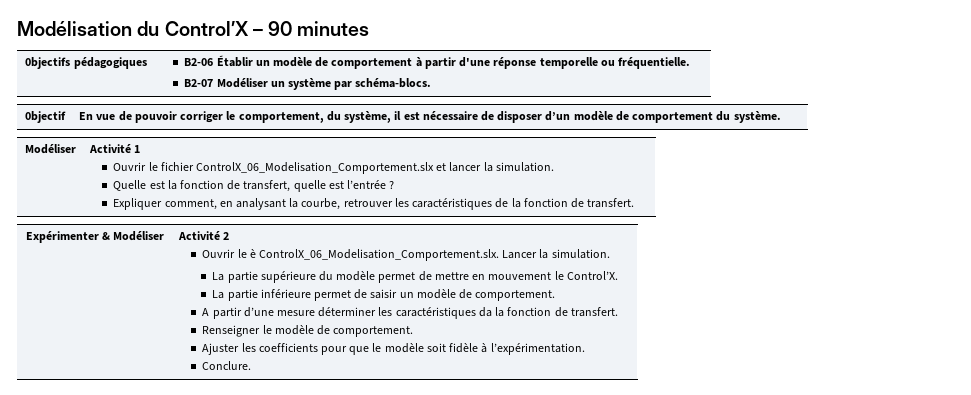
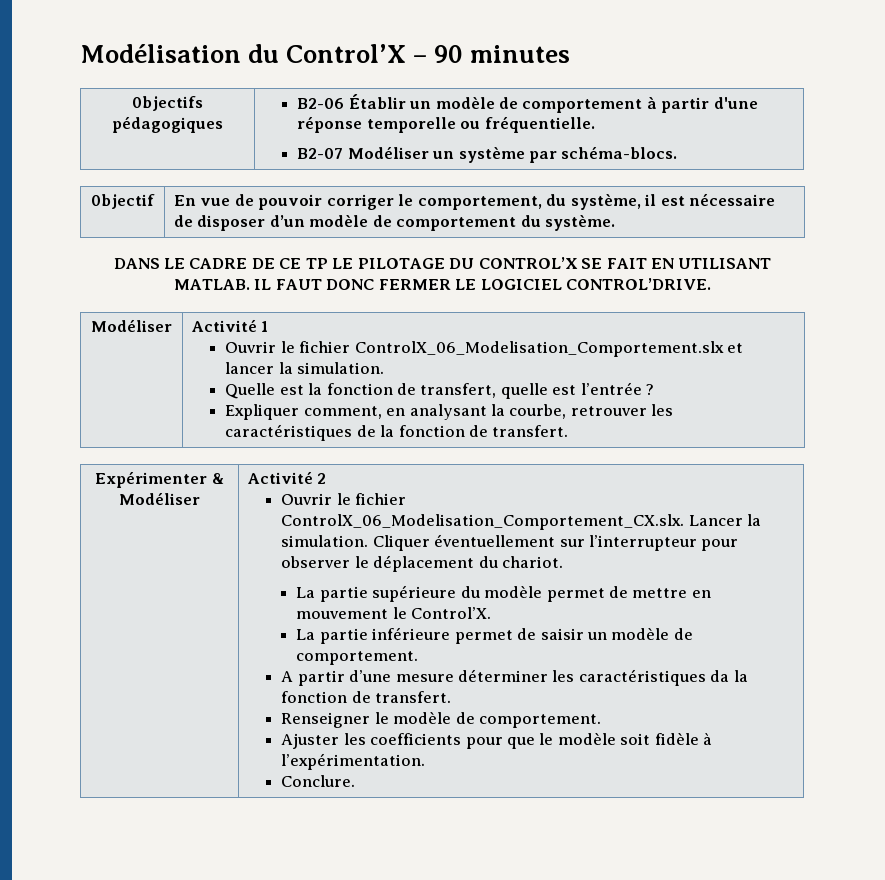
+ DANS LE CADRE DE CE TP LE PILOTAGE DU CONTROL’X SE FAIT EN UTILISANT MATLAB. IL FAUT DONC FERMER LE LOGICIEL CONTROL’DRIVE.
- Ouvrir le è ControlX_06_Modelisation_Comportement.slx. Lancer la simulation.
+ Ouvrir le fichier ControlX_06_Modelisation_Comportement_CX.slx. Lancer la simulation. Cliquer éventuellement sur l’interrupteur pour observer le déplacement du chariot.

